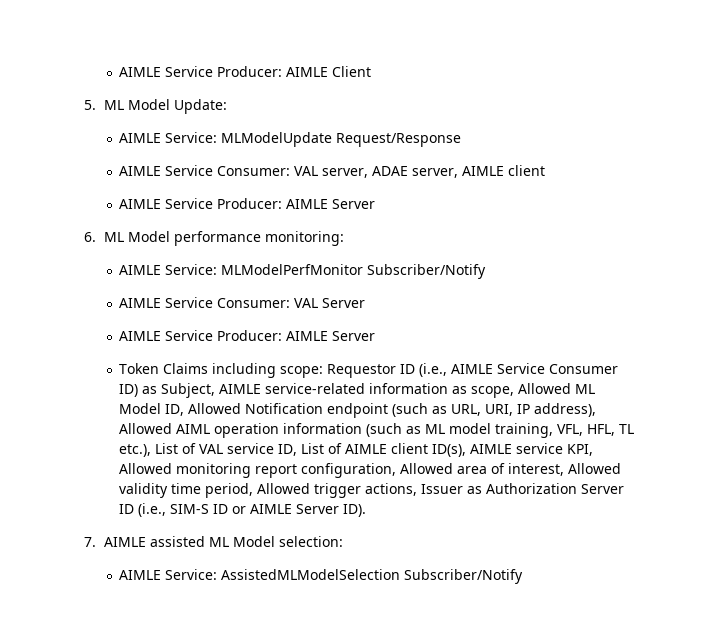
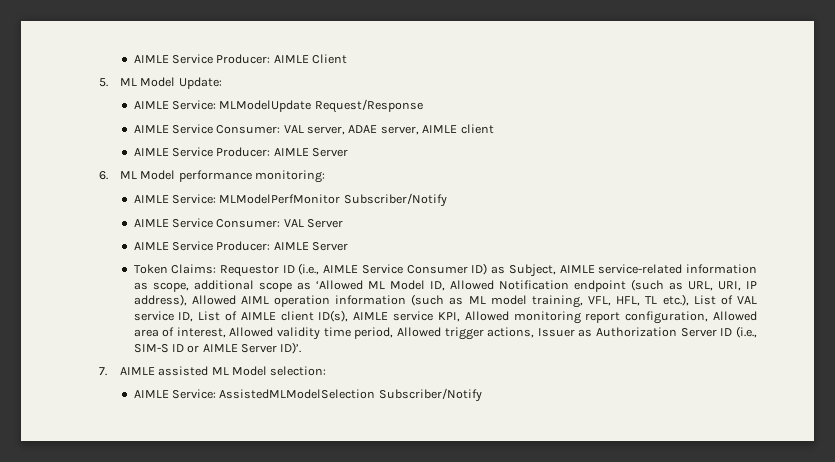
- Token Claims including scope:
+ Token Claims:
- Requestor ID (i.e., AIMLE Service Consumer ID) as Subject, AIMLE service-related information as scope, Allowed ML Model ID, Allowed Notification endpoint (such as URL, URI, IP address), Allowed AIML operation information (such as ML model training, VFL, HFL, TL etc.), List of VAL service ID, List of AIMLE client ID(s), AIMLE service KPI, Allowed monitoring report configuration, Allowed area of interest, Allowed validity time period, Allowed trigger actions, Issuer as Authorization Server ID (i.e., SIM-S ID or AIMLE Server ID).
+ Requestor ID (i.e., AIMLE Service Consumer ID) as Subject, AIMLE service-related information as scope, additional scope as ‘Allowed ML Model ID, Allowed Notification endpoint (such as URL, URI, IP address), Allowed AIML operation information (such as ML model training, VFL, HFL, TL etc.), List of VAL service ID, List of AIMLE client ID(s), AIMLE service KPI, Allowed monitoring report configuration, Allowed area of interest, Allowed validity time period, Allowed trigger actions, Issuer as Authorization Server ID (i.e., SIM-S ID or AIMLE Server ID)’.

